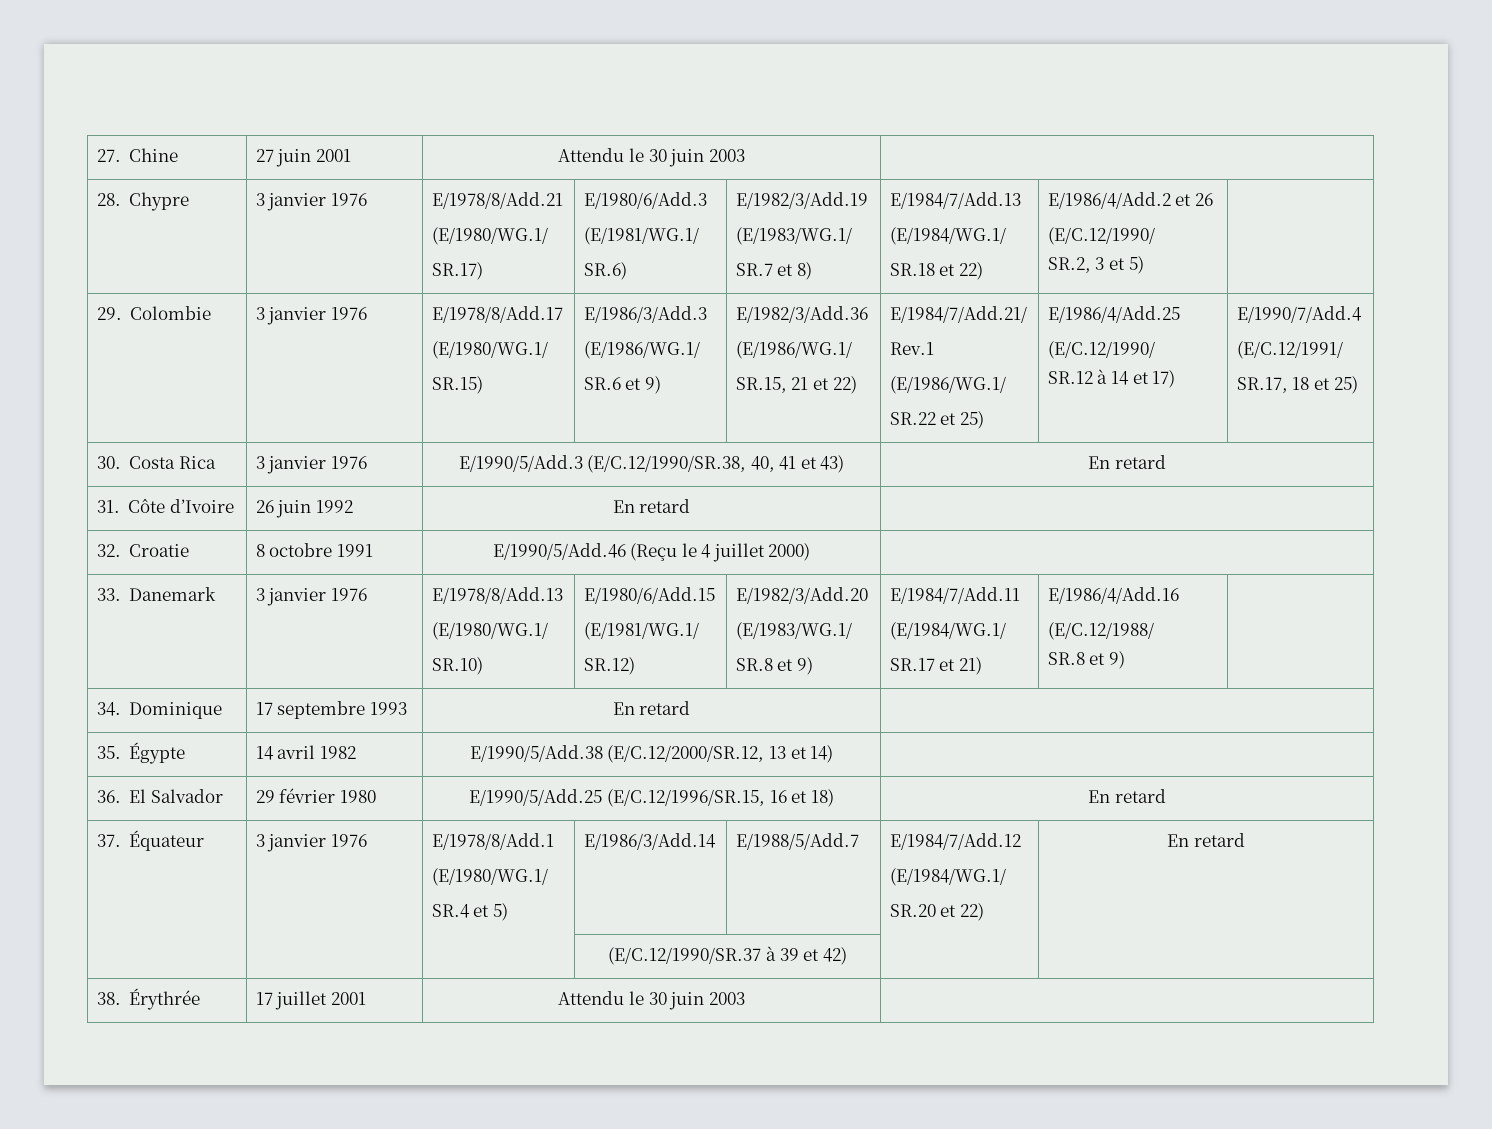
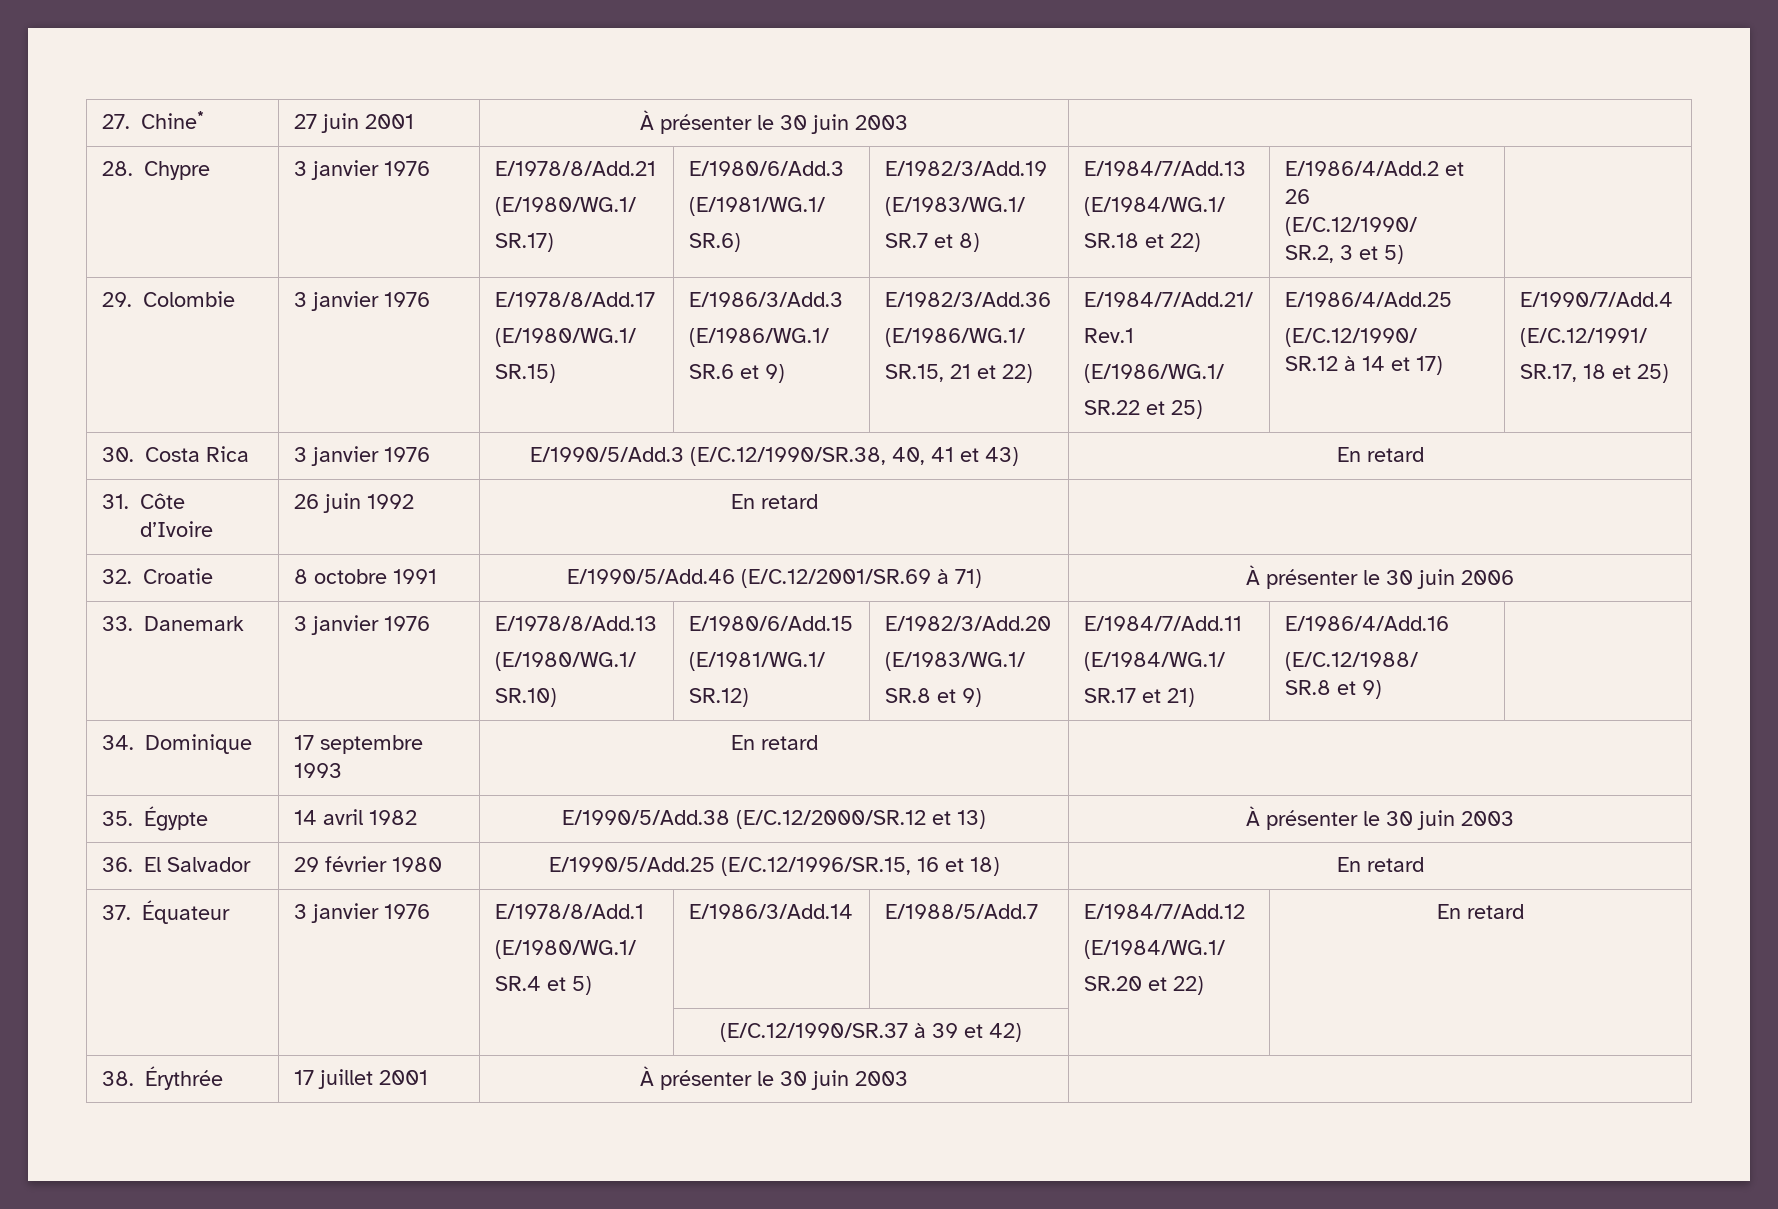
- 27. Chine | 27 juin 2001 | Attendu le 30 juin 2003 |
+ 27. Chine* | 27 juin 2001 | À présenter le 30 juin 2003 |
- 32. Croatie | 8 octobre 1991 | E/1990/5/Add.46 (Reçu le 4 juillet 2000) |
+ 32. Croatie | 8 octobre 1991 | E/1990/5/Add.46 (E/C.12/2001/SR.69 à 71) | À présenter le 30 juin 2006
- 35. Égypte | 14 avril 1982 | E/1990/5/Add.38 (E/C.12/2000/SR.12, 13 et 14) |
+ 35. Égypte | 14 avril 1982 | E/1990/5/Add.38 (E/C.12/2000/SR.12 et 13) | À présenter le 30 juin 2003
- 38. Érythrée | 17 juillet 2001 | Attendu le 30 juin 2003 |
+ 38. Érythrée | 17 juillet 2001 | À présenter le 30 juin 2003 |

